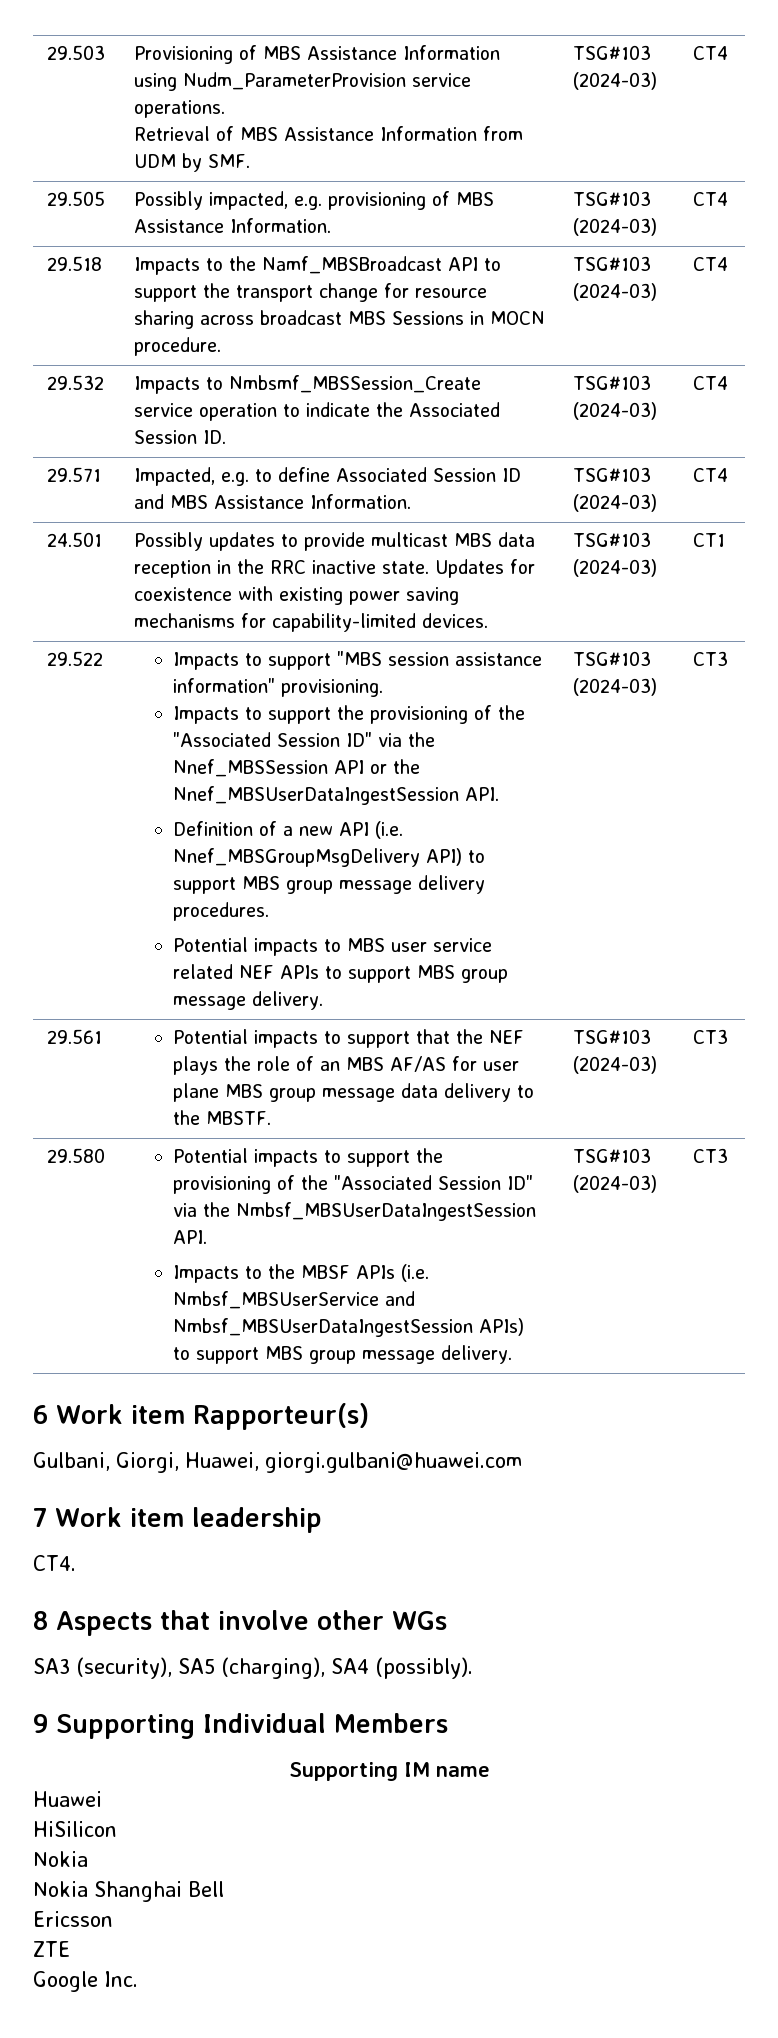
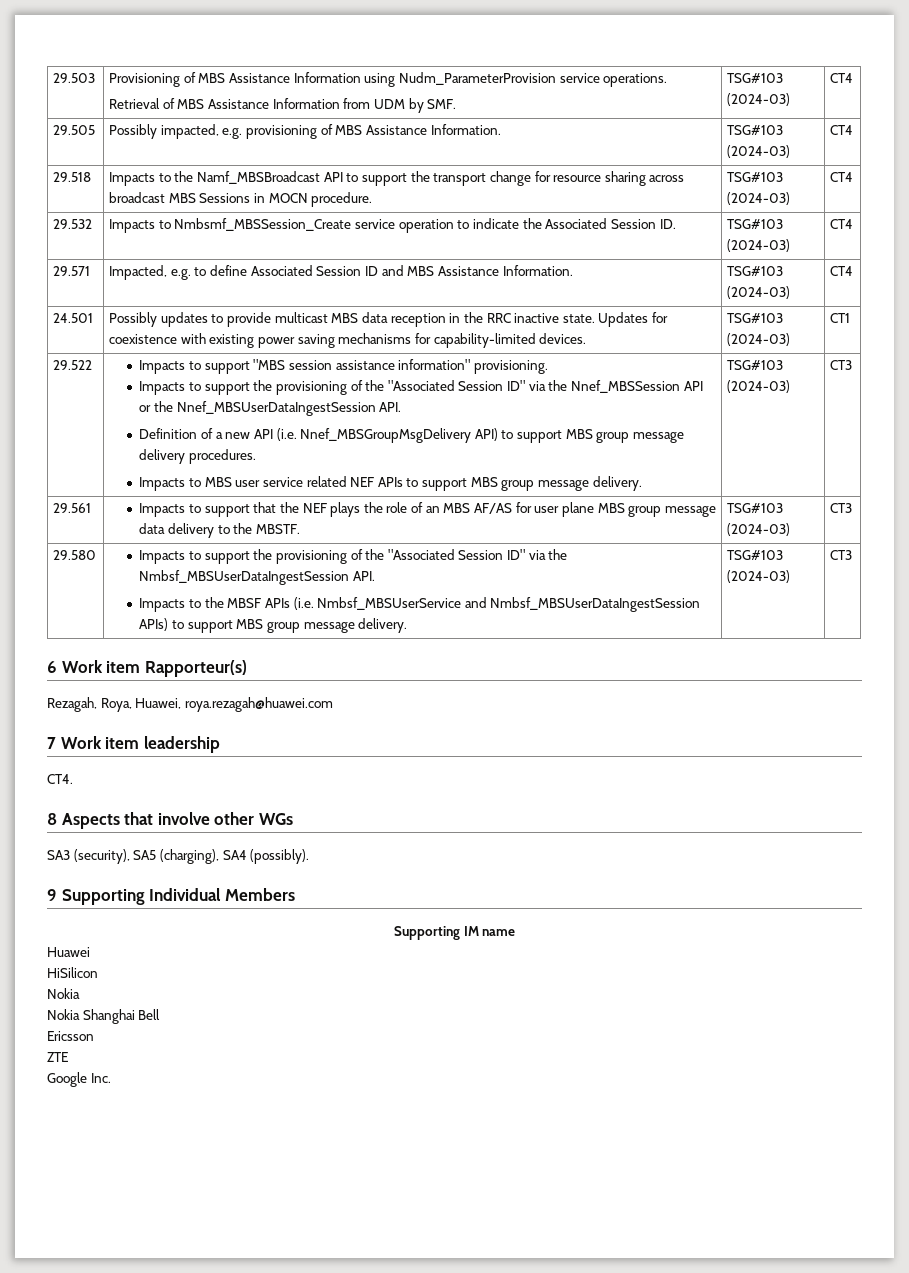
- Potential impacts to MBS user service related NEF APIs to support MBS group message delivery.
+ Impacts to MBS user service related NEF APIs to support MBS group message delivery.
- 29.561 | Potential impacts to support that the NEF plays the role of an MBS AF/AS for user plane MBS group message data delivery to the MBSTF. | TSG#103 (2024-03) | CT3
+ 29.561 | Impacts to support that the NEF plays the role of an MBS AF/AS for user plane MBS group message data delivery to the MBSTF. | TSG#103 (2024-03) | CT3
- 29.580 | Potential impacts to support the provisioning of the "Associated Session ID" via the Nmbsf_MBSUserDataIngestSession API.
+ 29.580 | Impacts to support the provisioning of the "Associated Session ID" via the Nmbsf_MBSUserDataIngestSession API.
- Gulbani, Giorgi, Huawei, giorgi.gulbani@huawei.com
+ Rezagah, Roya, Huawei, roya.rezagah@huawei.com

